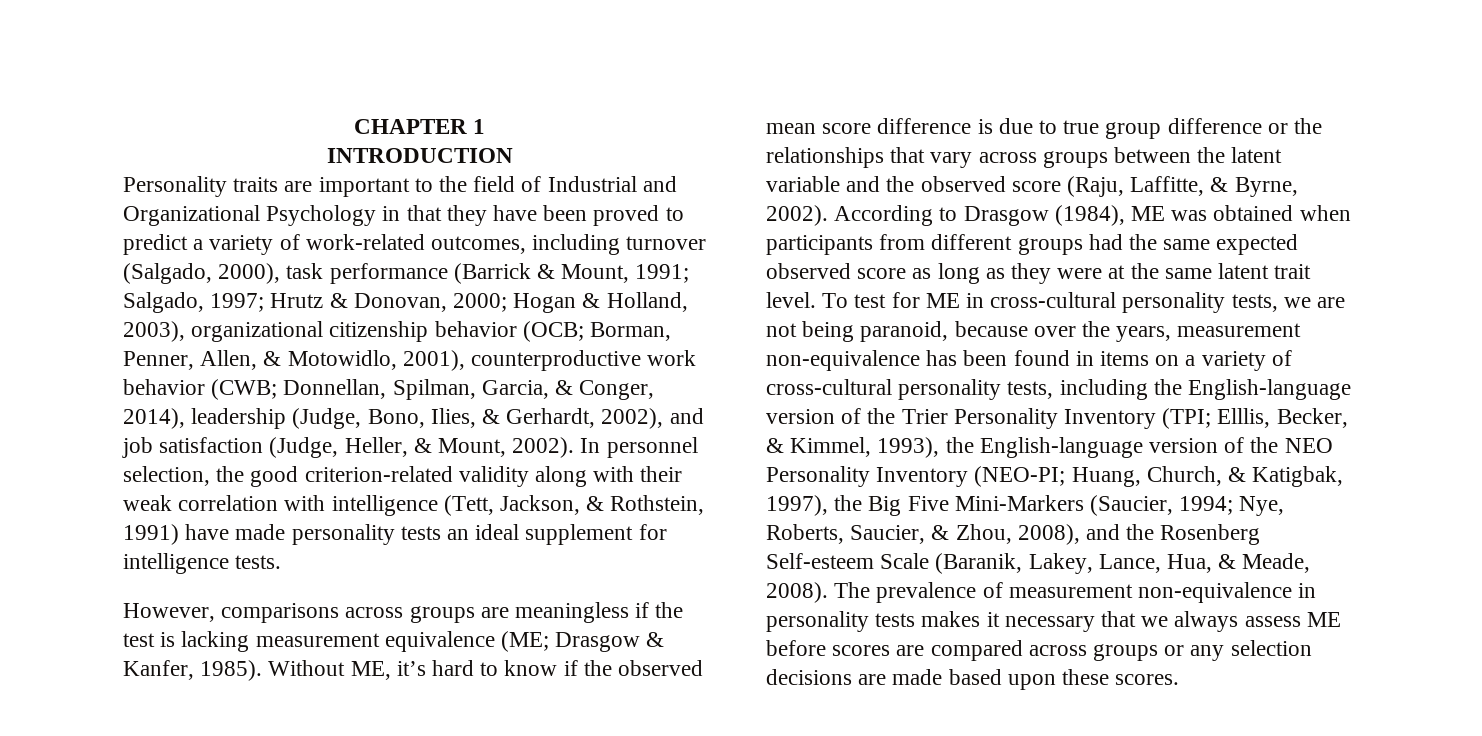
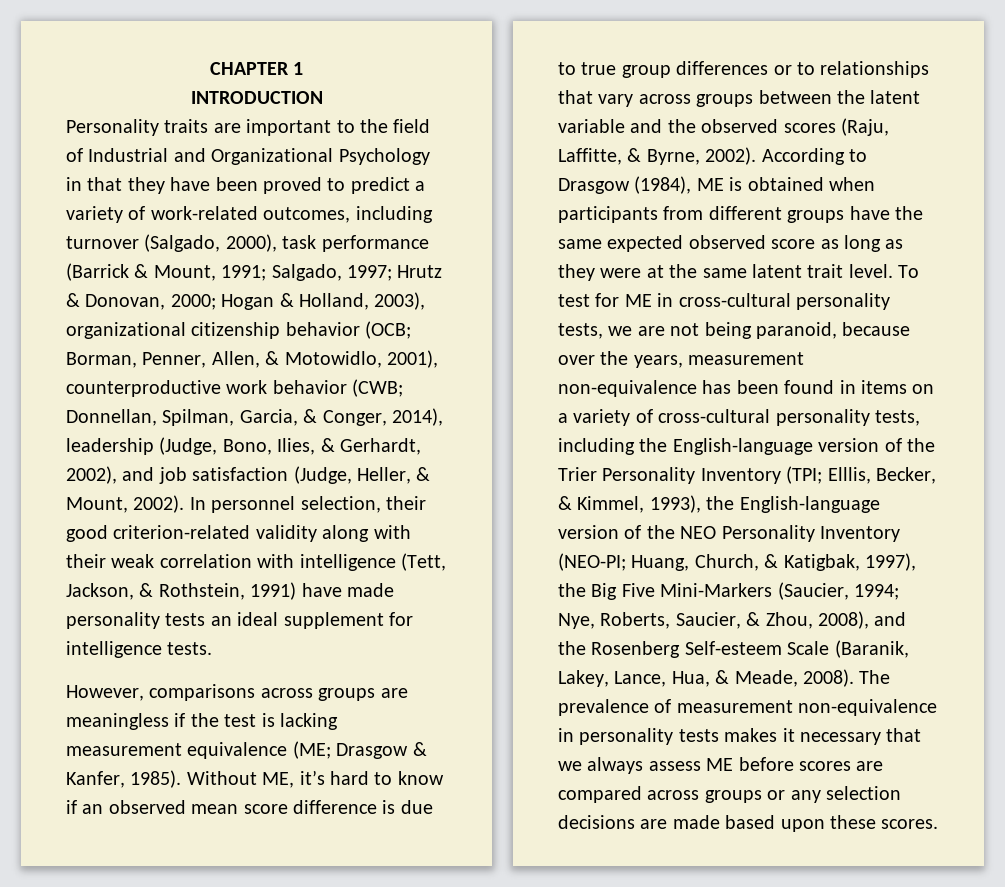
- In personnel selection, the good criterion-related validity along with their weak correlation with intelligence (Tett, Jackson, & Rothstein, 1991) have made personality tests an ideal supplement for intelligence tests.
+ In personnel selection, their good criterion-related validity along with their weak correlation with intelligence (Tett, Jackson, & Rothstein, 1991) have made personality tests an ideal supplement for intelligence tests.
- Without ME, it’s hard to know if the observed mean score difference is due to true group difference or the relationships that vary across groups between the latent variable and the observed score (Raju, Laffitte, & Byrne, 2002).
+ Without ME, it’s hard to know if an observed mean score difference is due to true group differences or to relationships that vary across groups between the latent variable and the observed scores (Raju, Laffitte, & Byrne, 2002).
- According to Drasgow (1984), ME was obtained when participants from different groups had the same expected observed score as long as they were at the same latent trait level.
+ According to Drasgow (1984), ME is obtained when participants from different groups have the same expected observed score as long as they were at the same latent trait level.

